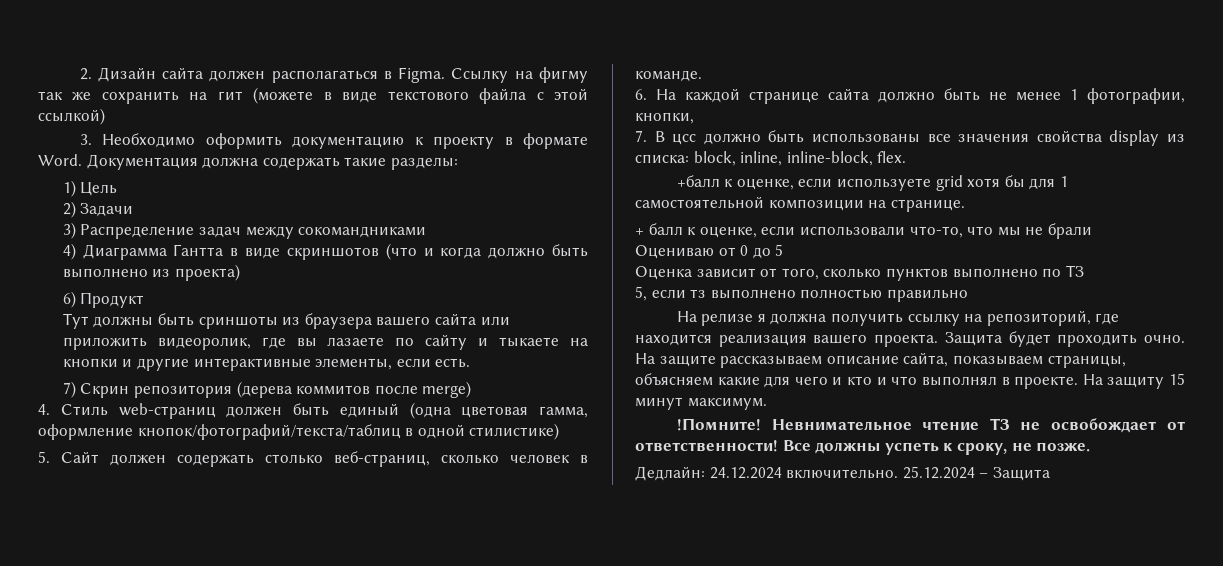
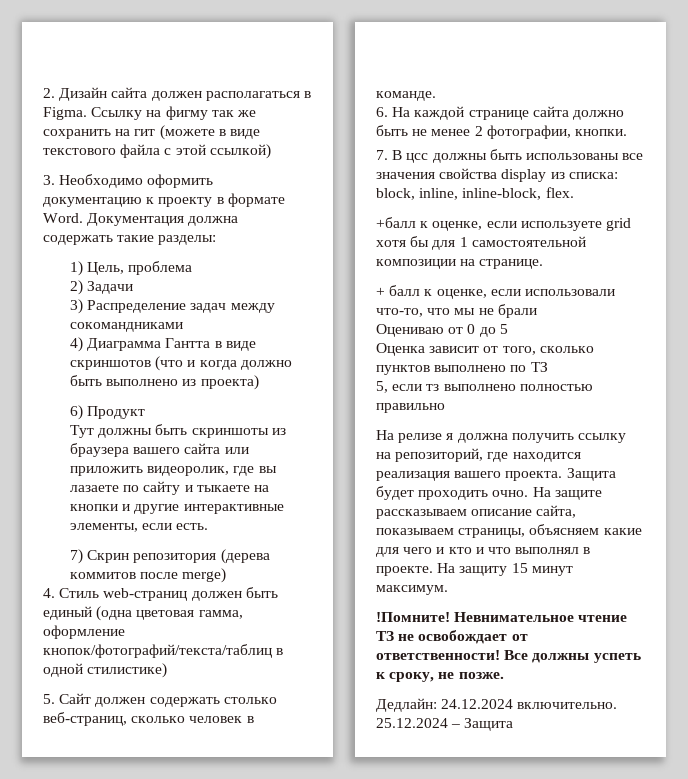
- 1) Цель
+ 1) Цель, проблема
- Тут должны быть сриншоты из браузера вашего сайта или приложить видеоролик, где вы лазаете по сайту и тыкаете на кнопки и другие интерактивные элементы, если есть.
+ Тут должны быть скриншоты из браузера вашего сайта или приложить видеоролик, где вы лазаете по сайту и тыкаете на кнопки и другие интерактивные элементы, если есть.
- 6. На каждой странице сайта должно быть не менее 1 фотографии, кнопки,
+ 6. На каждой странице сайта должно быть не менее 2 фотографии, кнопки.
- 7. В цсс должно быть использованы все значения свойства display из списка: block, inline, inline-block, flex.
+ 7. В цсс должны быть использованы все значения свойства display из списка: block, inline, inline-block, flex.

